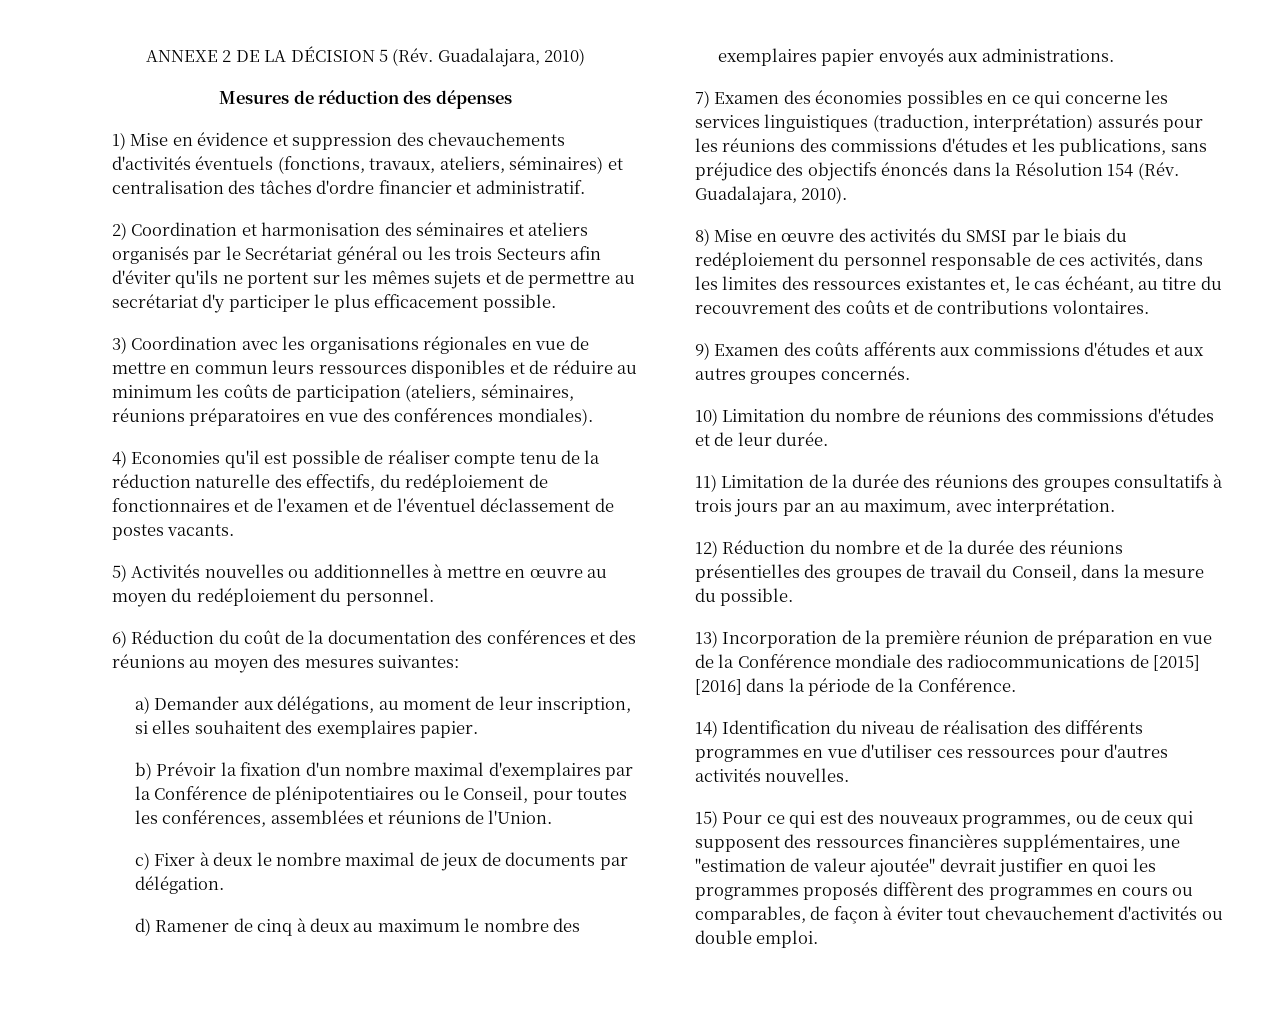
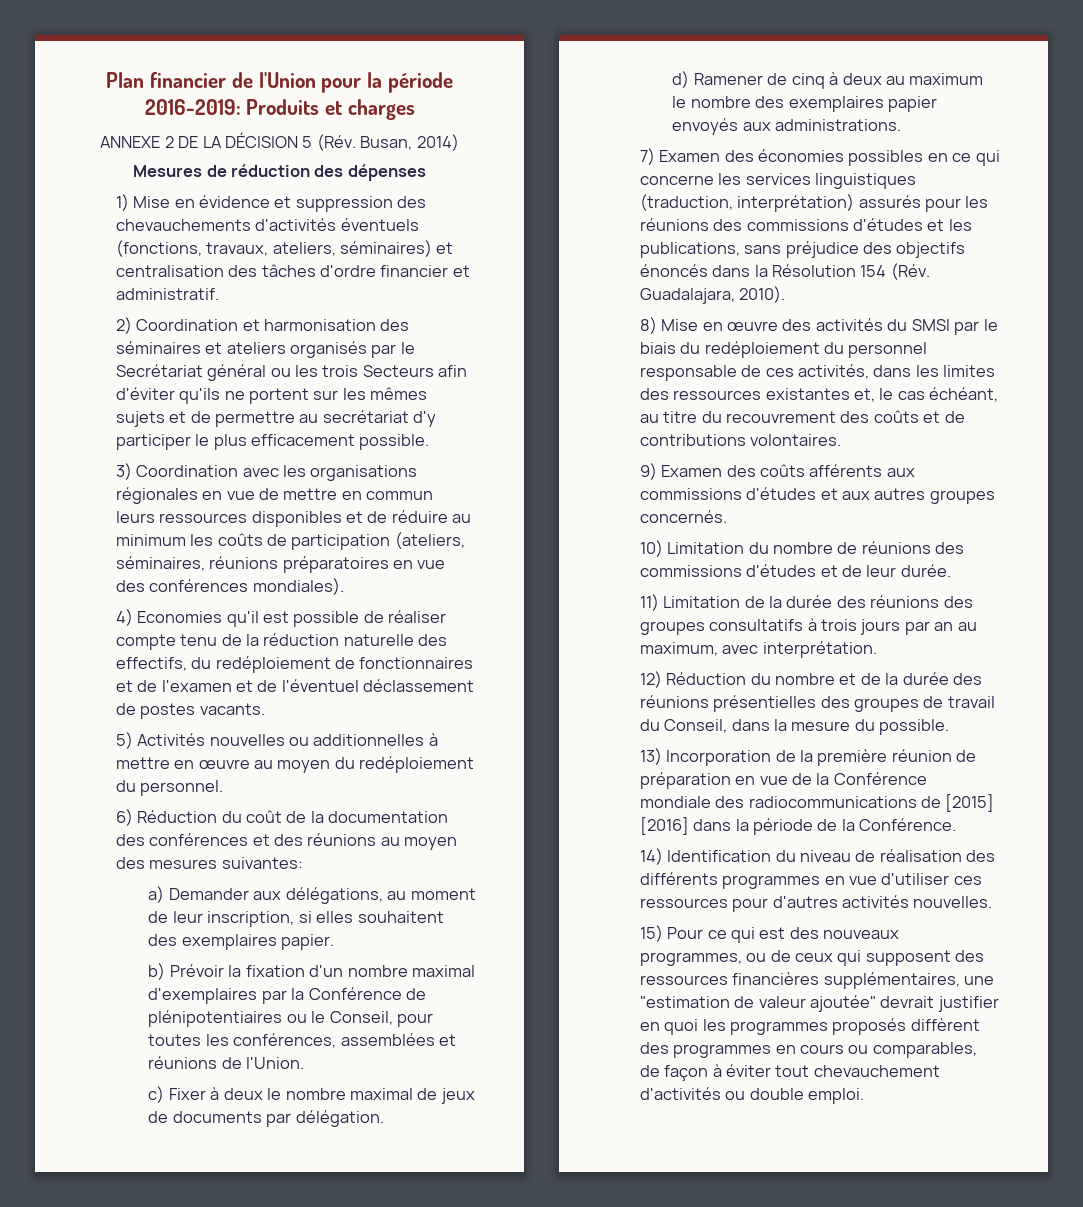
+ Plan financier de l'Union pour la période 2016-2019: Produits et charges
- ANNEXE 2 DE LA DÉCISION 5 (Rév. Guadalajara, 2010)
+ ANNEXE 2 DE LA DÉCISION 5 (Rév. Busan, 2014)

